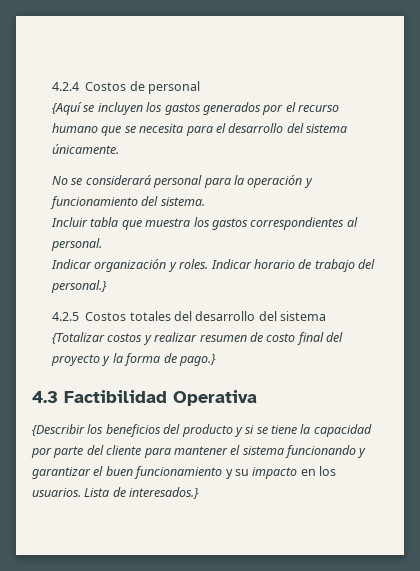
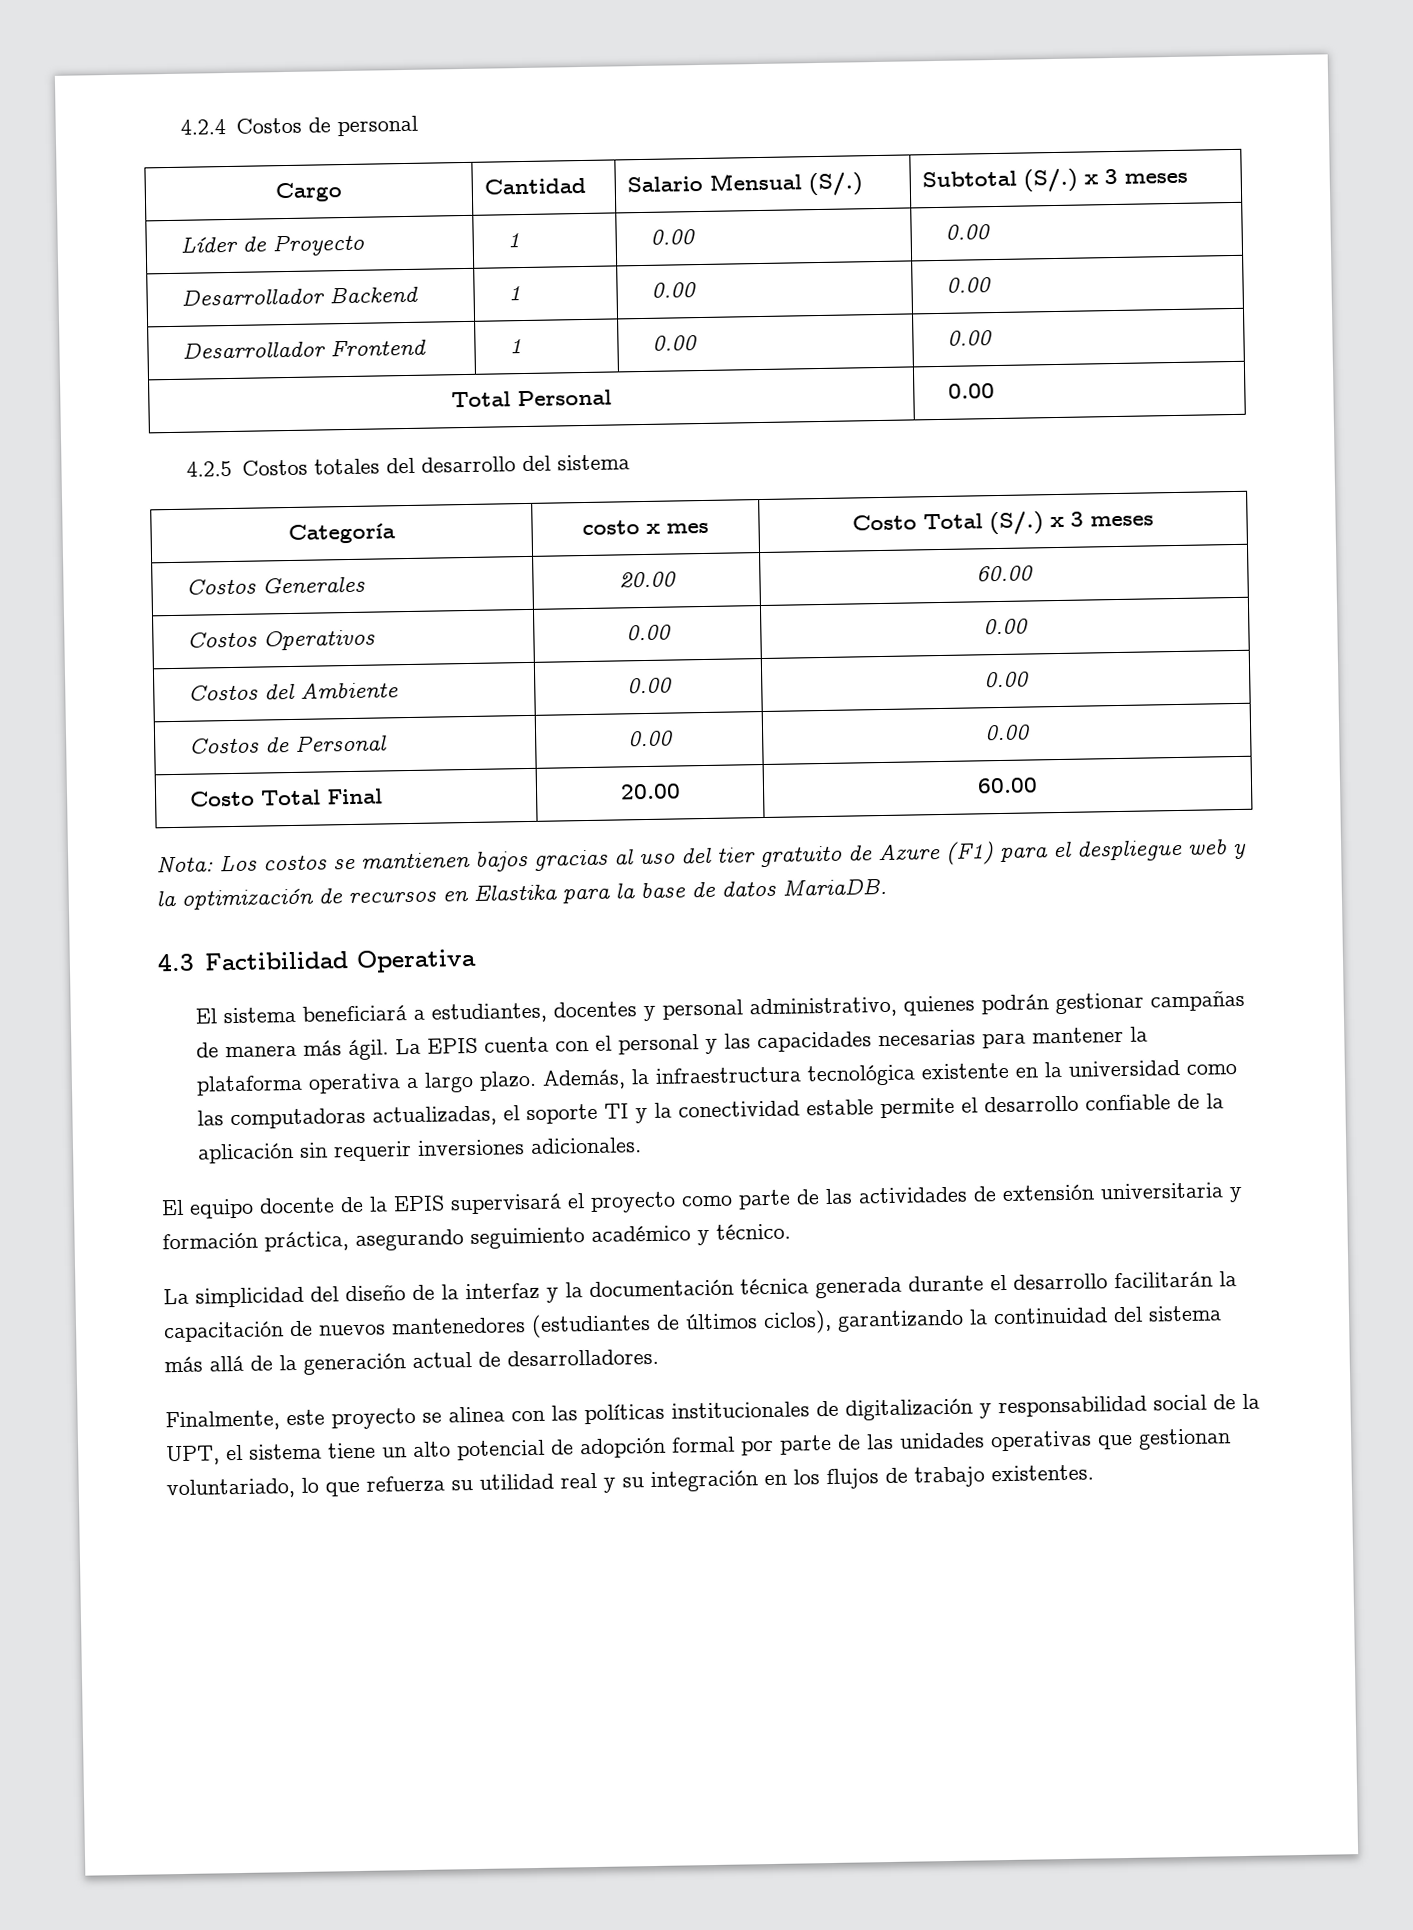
- {Aquí se incluyen los gastos generados por el recurso humano que se necesita para el desarrollo del sistema únicamente.
- No se considerará personal para la operación y funcionamiento del sistema.
- Incluir tabla que muestra los gastos correspondientes al personal.
- Indicar organización y roles. Indicar horario de trabajo del personal.}
+ Cargo | Cantidad | Salario Mensual (S/.) | Subtotal (S/.) x 3 meses
+ Líder de Proyecto | 1 | 0.00 | 0.00
+ Desarrollador Backend | 1 | 0.00 | 0.00
+ Desarrollador Frontend | 1 | 0.00 | 0.00
+ Total Personal | 0.00
- {Totalizar costos y realizar resumen de costo final del proyecto y la forma de pago.}
+ Categoría | costo x mes | Costo Total (S/.) x 3 meses
+ Costos Generales | 20.00 | 60.00
+ Costos Operativos | 0.00 | 0.00
+ Costos del Ambiente | 0.00 | 0.00
+ Costos de Personal | 0.00 | 0.00
+ Costo Total Final | 20.00 | 60.00
+ Nota: Los costos se mantienen bajos gracias al uso del tier gratuito de Azure (F1) para el despliegue web y la optimización de recursos en Elastika para la base de datos MariaDB.
  4.3 Factibilidad Operativa
- {Describir los beneficios del producto y si se tiene la capacidad por parte del cliente para mantener el sistema funcionando y garantizar el buen funcionamiento y su impacto en los usuarios. Lista de interesados.}
+ El sistema beneficiará a estudiantes, docentes y personal administrativo, quienes podrán gestionar campañas de manera más ágil. La EPIS cuenta con el personal y las capacidades necesarias para mantener la plataforma operativa a largo plazo. Además, la infraestructura tecnológica existente en la universidad como las computadoras actualizadas, el soporte TI y la conectividad estable permite el desarrollo confiable de la aplicación sin requerir inversiones adicionales.
+ El equipo docente de la EPIS supervisará el proyecto como parte de las actividades de extensión universitaria y formación práctica, asegurando seguimiento académico y técnico.
+ La simplicidad del diseño de la interfaz y la documentación técnica generada durante el desarrollo facilitarán la capacitación de nuevos mantenedores (estudiantes de últimos ciclos), garantizando la continuidad del sistema más allá de la generación actual de desarrolladores.
+ Finalmente, este proyecto se alinea con las políticas institucionales de digitalización y responsabilidad social de la UPT, el sistema tiene un alto potencial de adopción formal por parte de las unidades operativas que gestionan voluntariado, lo que refuerza su utilidad real y su integración en los flujos de trabajo existentes.

